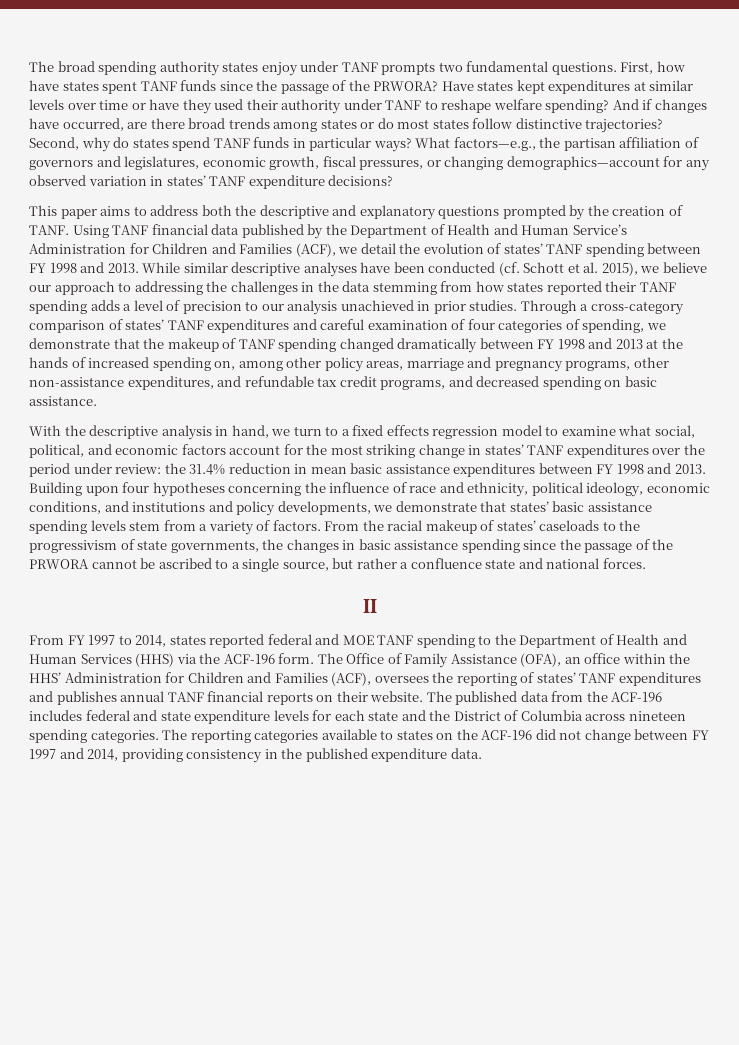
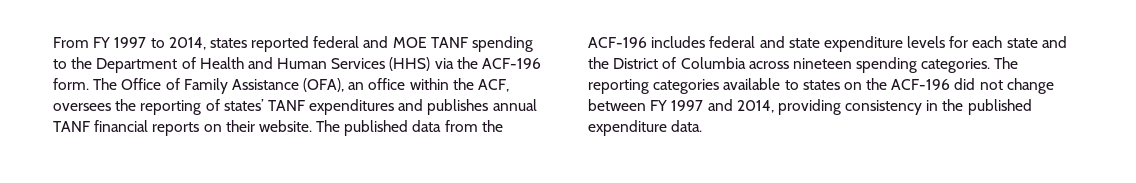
- The broad spending authority states enjoy under TANF prompts two fundamental questions. First, how have states spent TANF funds since the passage of the PRWORA? Have states kept expenditures at similar levels over time or have they used their authority under TANF to reshape welfare spending? And if changes have occurred, are there broad trends among states or do most states follow distinctive trajectories? Second, why do states spend TANF funds in particular ways? What factors—e.g., the partisan affiliation of governors and legislatures, economic growth, fiscal pressures, or changing demographics—account for any observed variation in states’ TANF expenditure decisions?
- This paper aims to address both the descriptive and explanatory questions prompted by the creation of TANF. Using TANF financial data published by the Department of Health and Human Service’s Administration for Children and Families (ACF), we detail the evolution of states’ TANF spending between FY 1998 and 2013. While similar descriptive analyses have been conducted (cf. Schott et al. 2015), we believe our approach to addressing the challenges in the data stemming from how states reported their TANF spending adds a level of precision to our analysis unachieved in prior studies. Through a cross-category comparison of states’ TANF expenditures and careful examination of four categories of spending, we demonstrate that the makeup of TANF spending changed dramatically between FY 1998 and 2013 at the hands of increased spending on, among other policy areas, marriage and pregnancy programs, other non-assistance expenditures, and refundable tax credit programs, and decreased spending on basic assistance.
- With the descriptive analysis in hand, we turn to a fixed effects regression model to examine what social, political, and economic factors account for the most striking change in states’ TANF expenditures over the period under review: the 31.4% reduction in mean basic assistance expenditures between FY 1998 and 2013. Building upon four hypotheses concerning the influence of race and ethnicity, political ideology, economic conditions, and institutions and policy developments, we demonstrate that states’ basic assistance spending levels stem from a variety of factors. From the racial makeup of states’ caseloads to the progressivism of state governments, the changes in basic assistance spending since the passage of the PRWORA cannot be ascribed to a single source, but rather a confluence state and national forces.
- II
- The Office of Family Assistance (OFA), an office within the HHS’ Administration for Children and Families (ACF), oversees the reporting of states’ TANF expenditures and publishes annual TANF financial reports on their website.
+ The Office of Family Assistance (OFA), an office within the ACF, oversees the reporting of states’ TANF expenditures and publishes annual TANF financial reports on their website.

